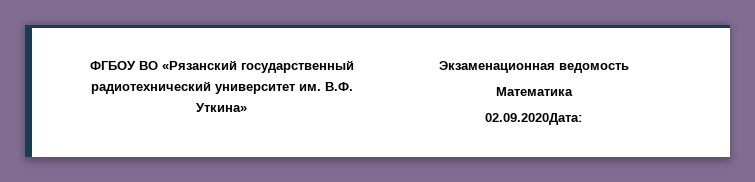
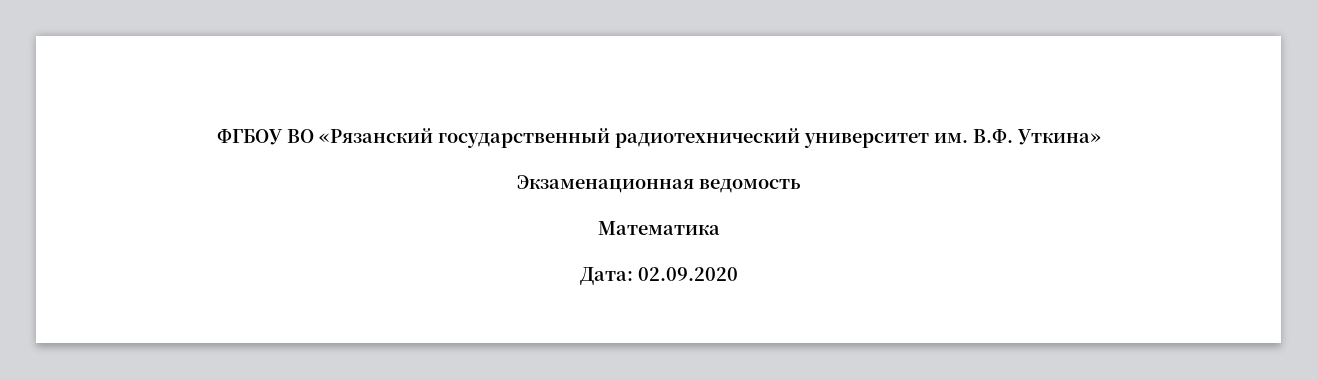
- 02.09.2020Дата:
+ Дата: 02.09.2020

